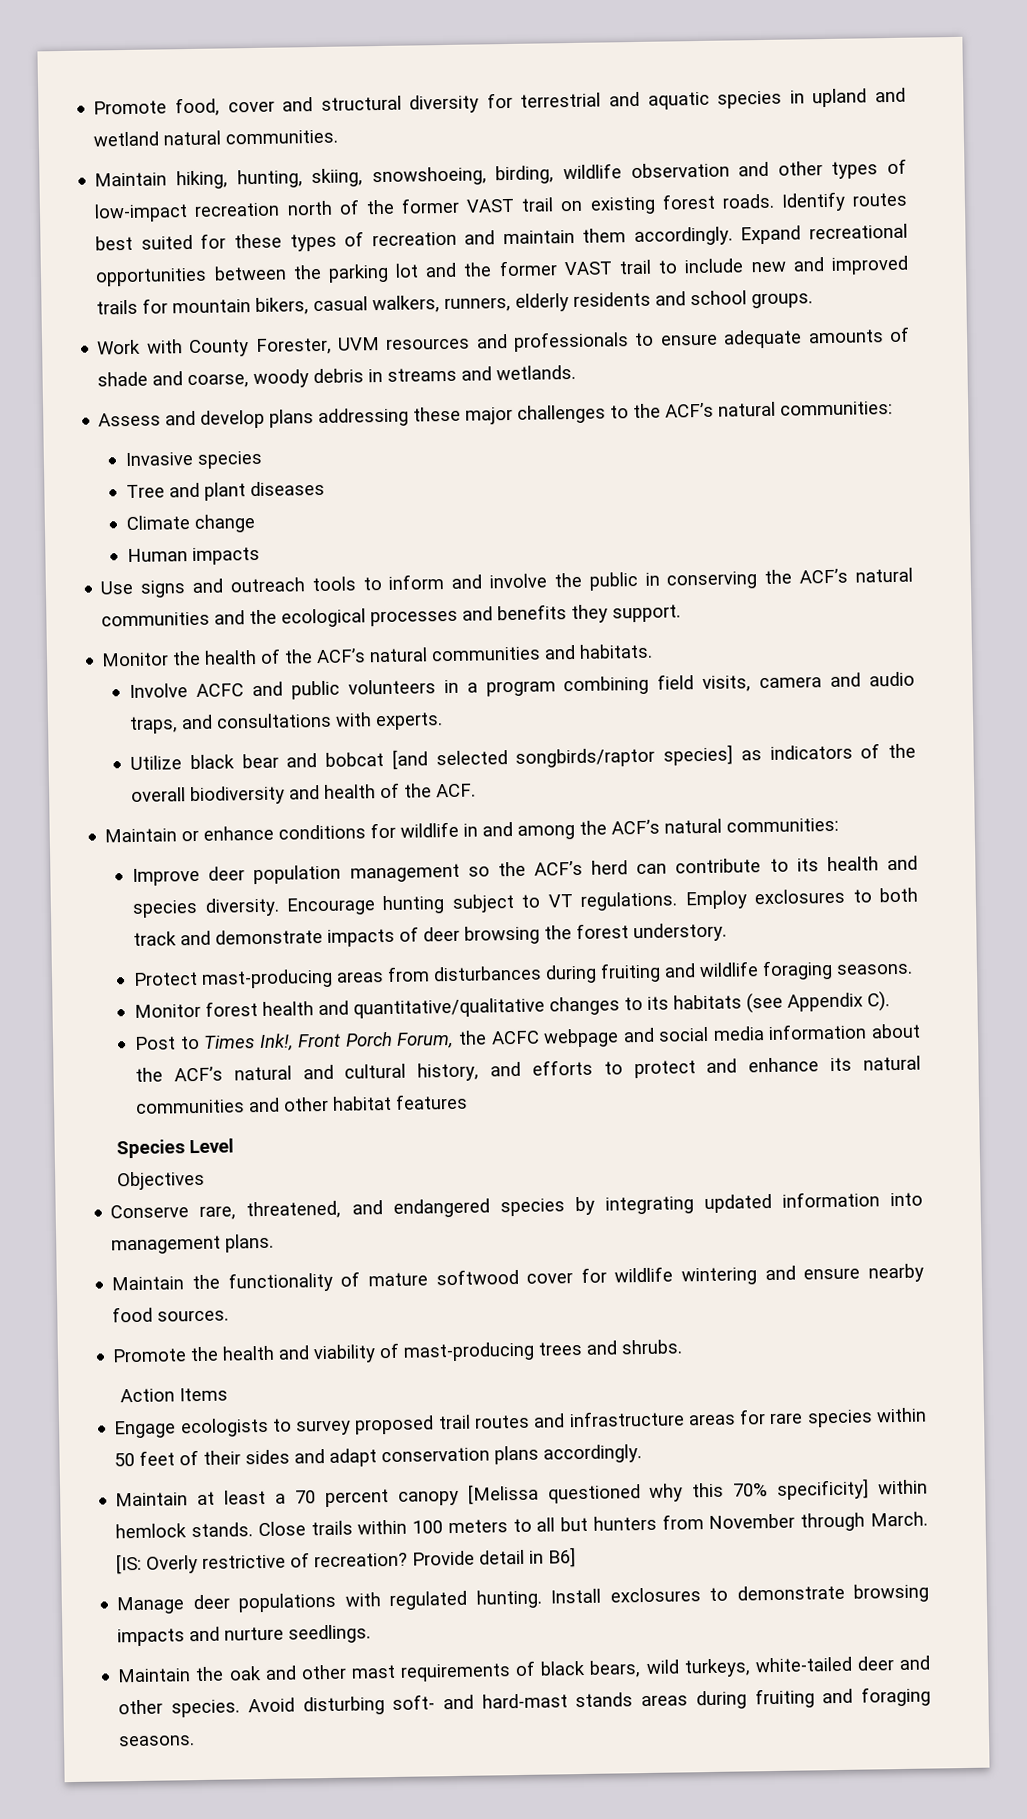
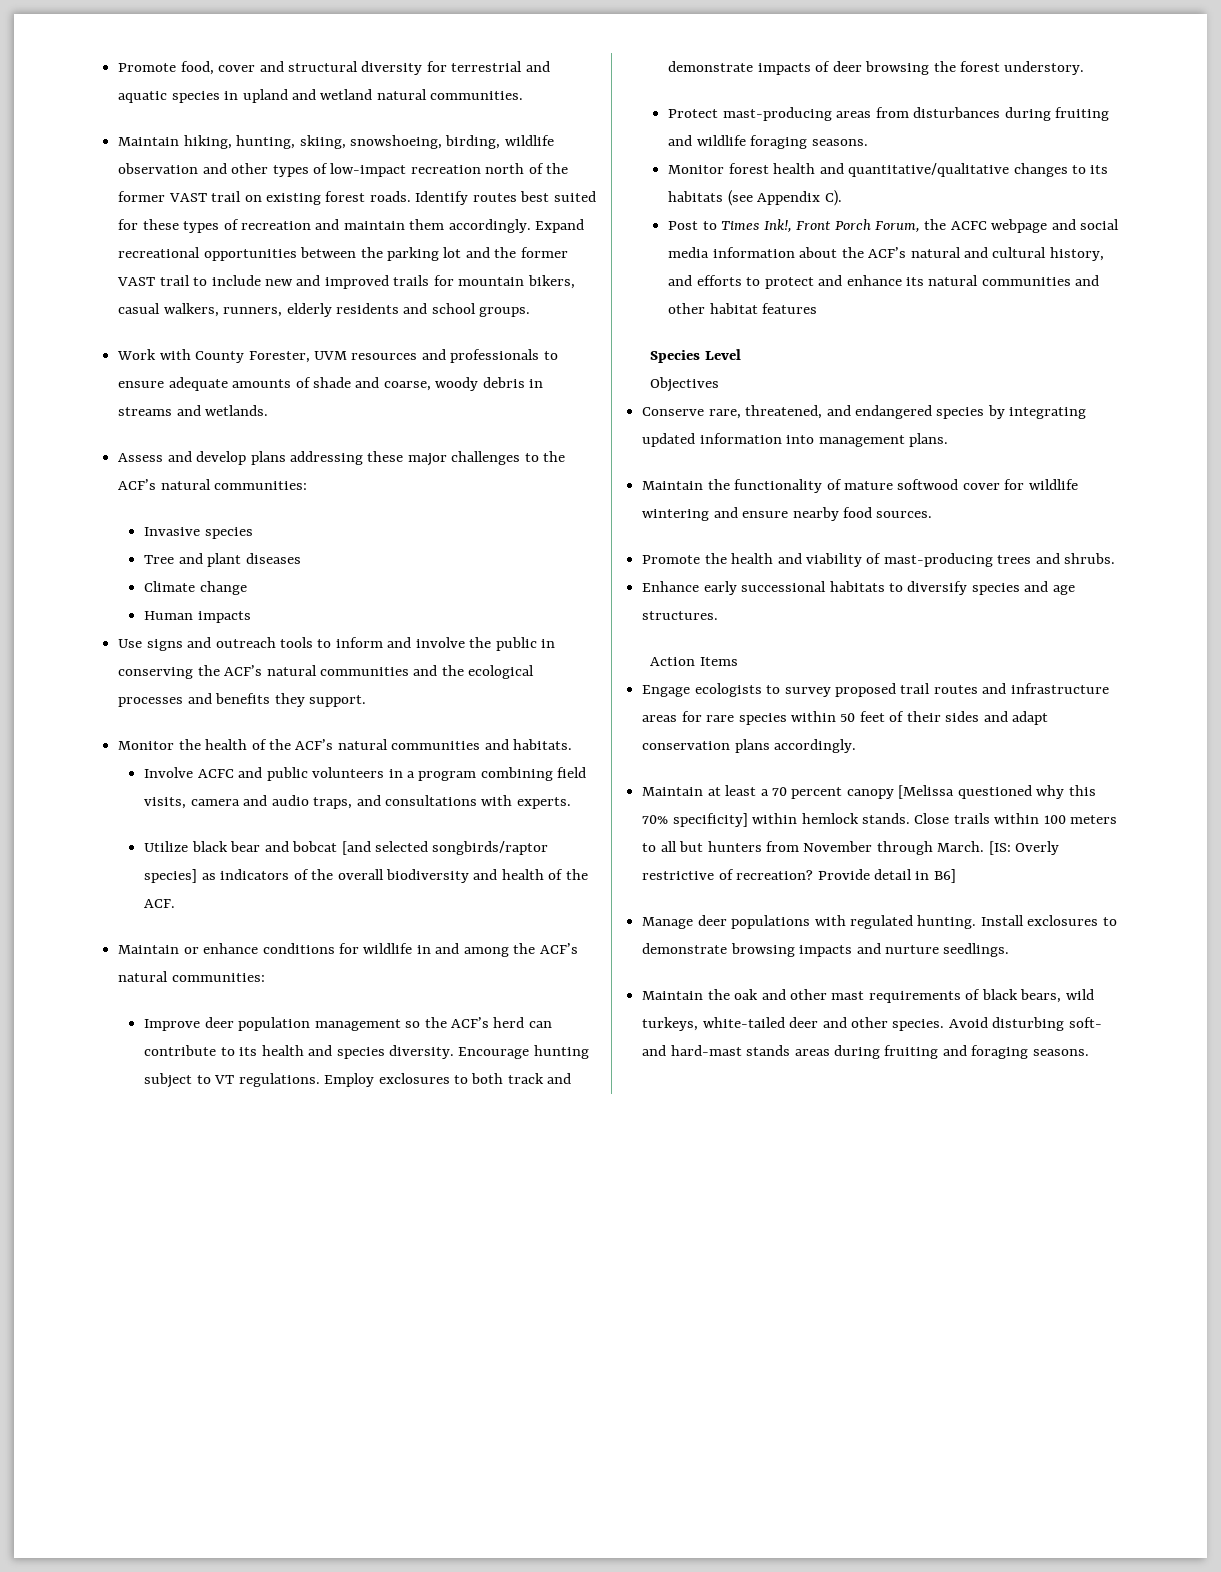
+ Enhance early successional habitats to diversify species and age structures.

